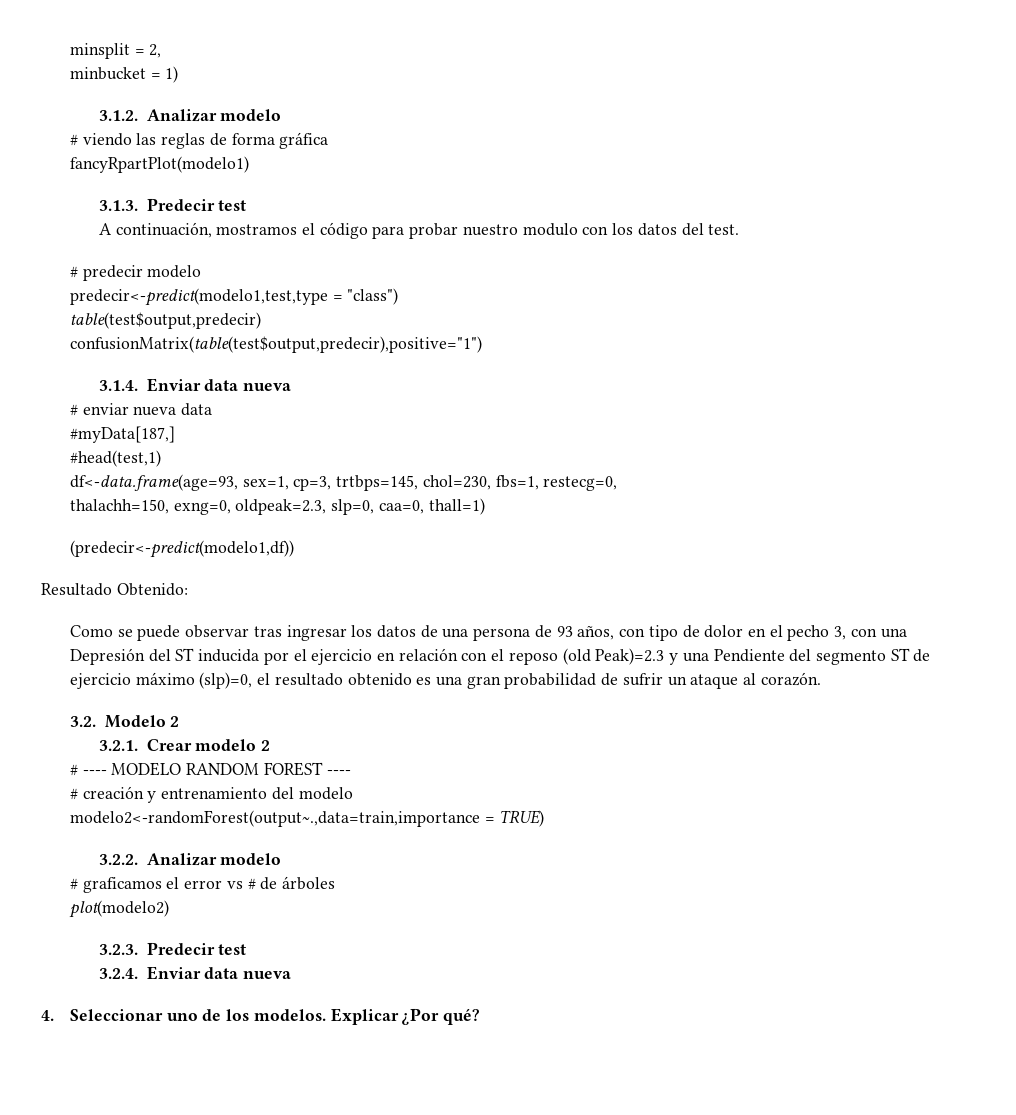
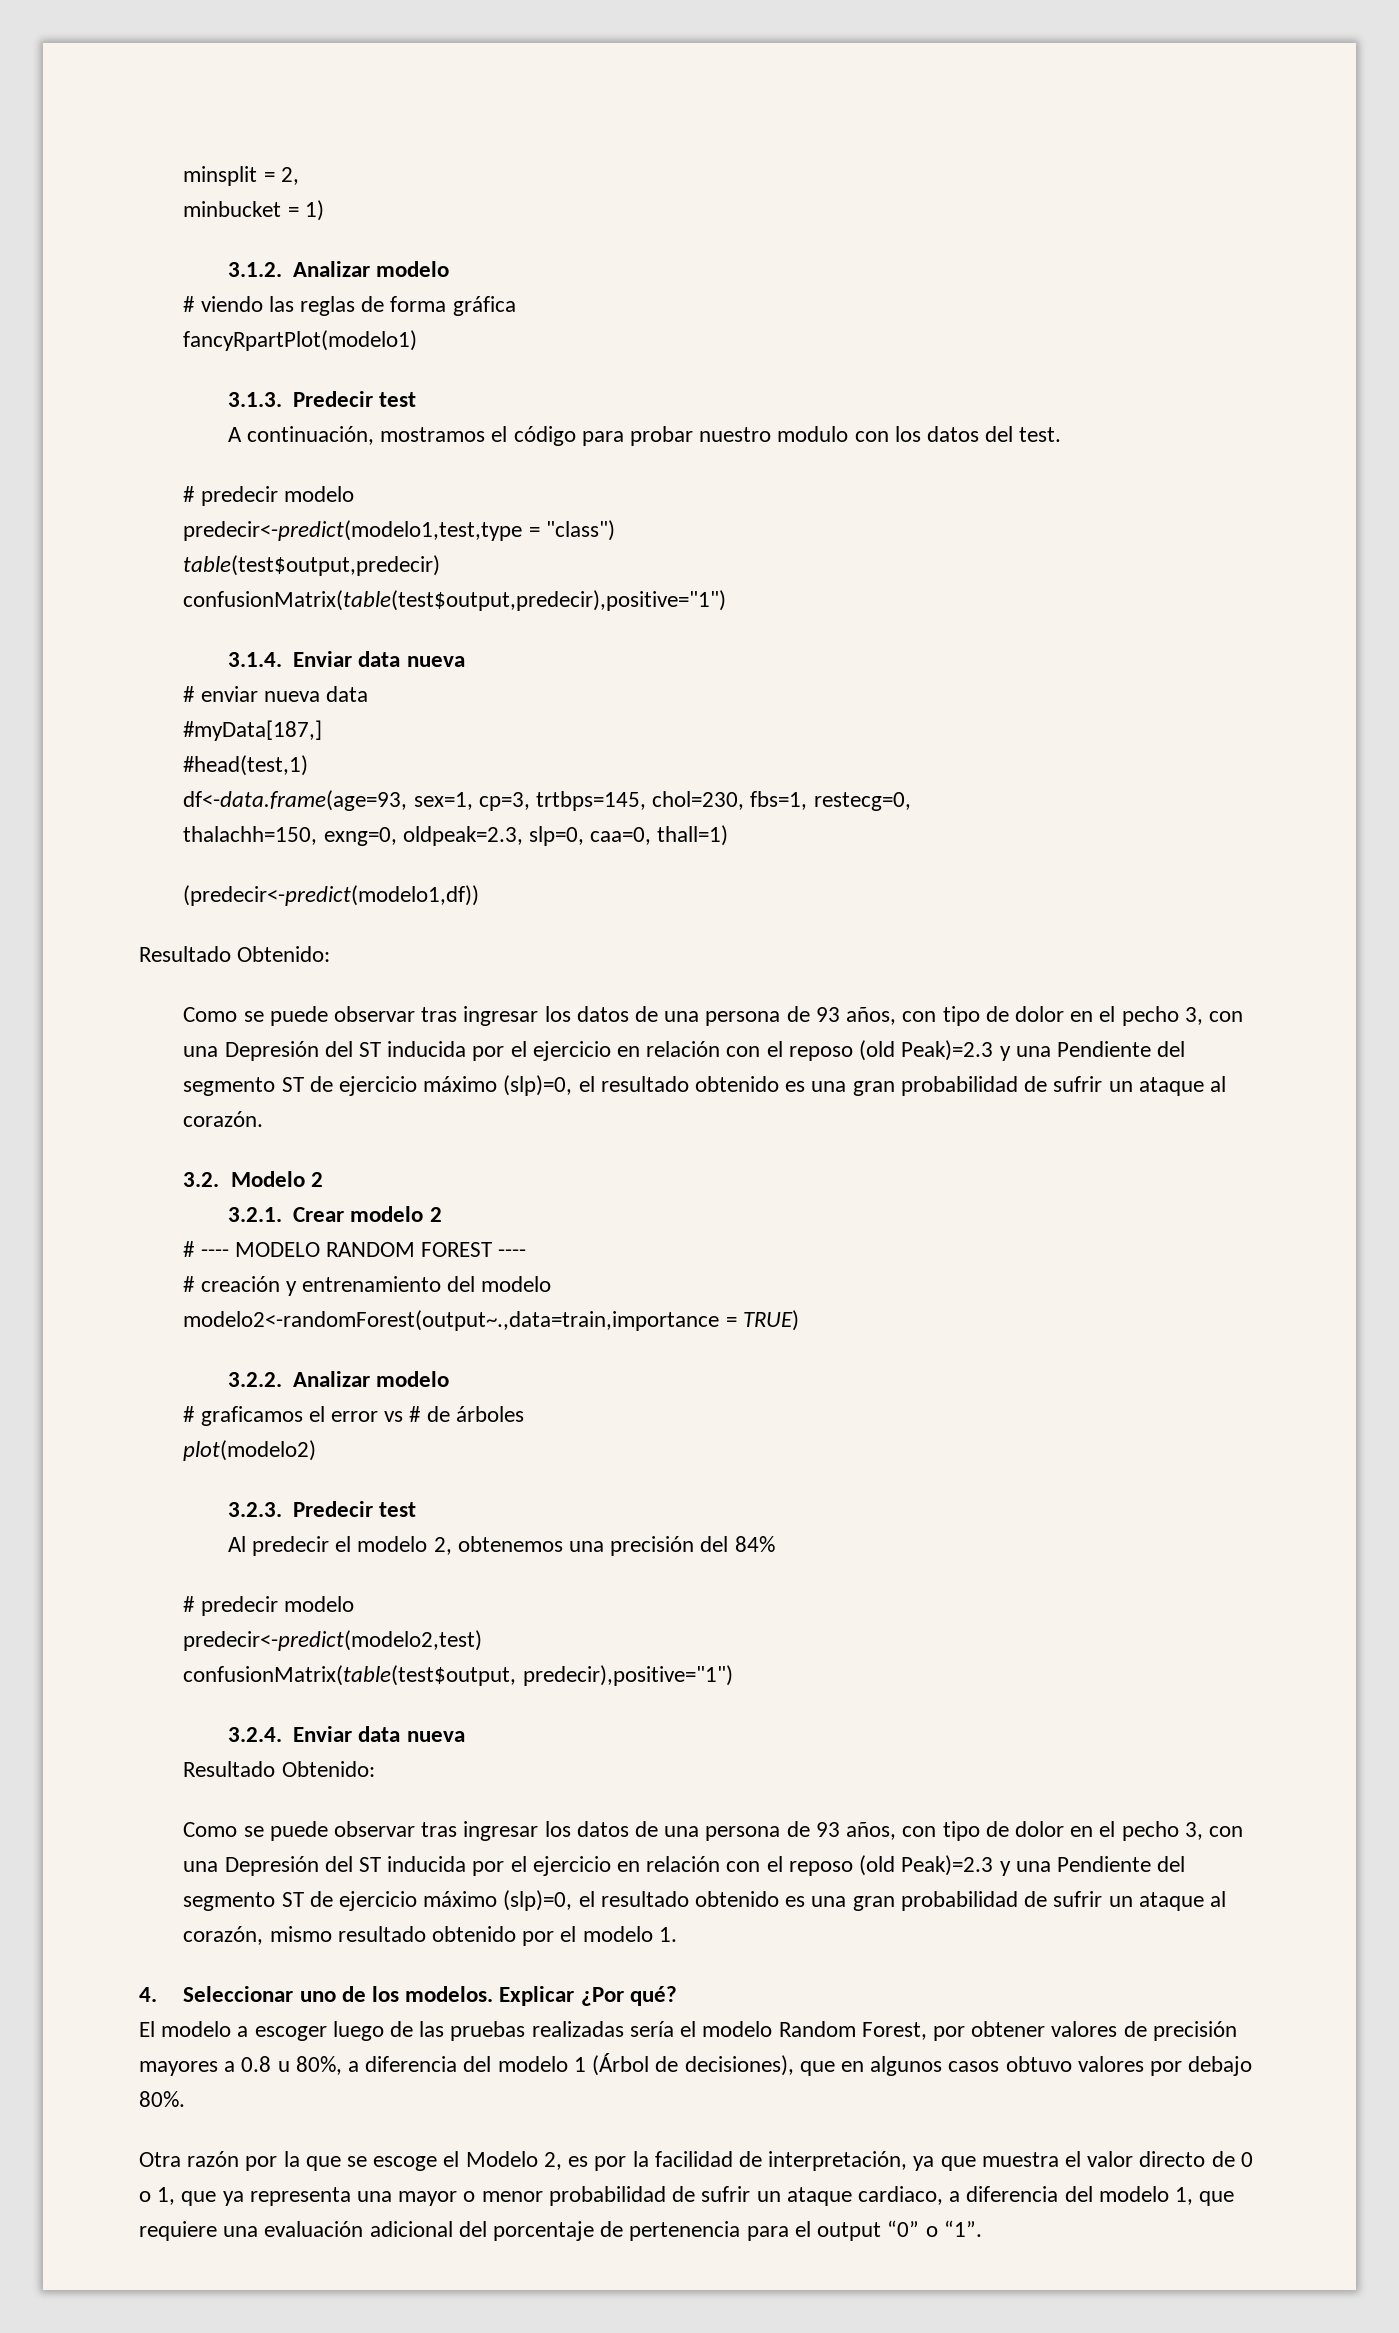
+ Al predecir el modelo 2, obtenemos una precisión del 84%
+ # predecir modelo
+ predecir<-predict(modelo2,test)
+ confusionMatrix(table(test$output, predecir),positive="1")
  3.2.4. Enviar data nueva
+ Resultado Obtenido:
+ Como se puede observar tras ingresar los datos de una persona de 93 años, con tipo de dolor en el pecho 3, con una Depresión del ST inducida por el ejercicio en relación con el reposo (old Peak)=2.3 y una Pendiente del segmento ST de ejercicio máximo (slp)=0, el resultado obtenido es una gran probabilidad de sufrir un ataque al corazón, mismo resultado obtenido por el modelo 1.
+ El modelo a escoger luego de las pruebas realizadas sería el modelo Random Forest, por obtener valores de precisión mayores a 0.8 u 80%, a diferencia del modelo 1 (Árbol de decisiones), que en algunos casos obtuvo valores por debajo 80%.
+ Otra razón por la que se escoge el Modelo 2, es por la facilidad de interpretación, ya que muestra el valor directo de 0 o 1, que ya representa una mayor o menor probabilidad de sufrir un ataque cardiaco, a diferencia del modelo 1, que requiere una evaluación adicional del porcentaje de pertenencia para el output “0” o “1”.

